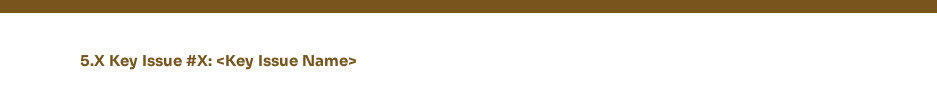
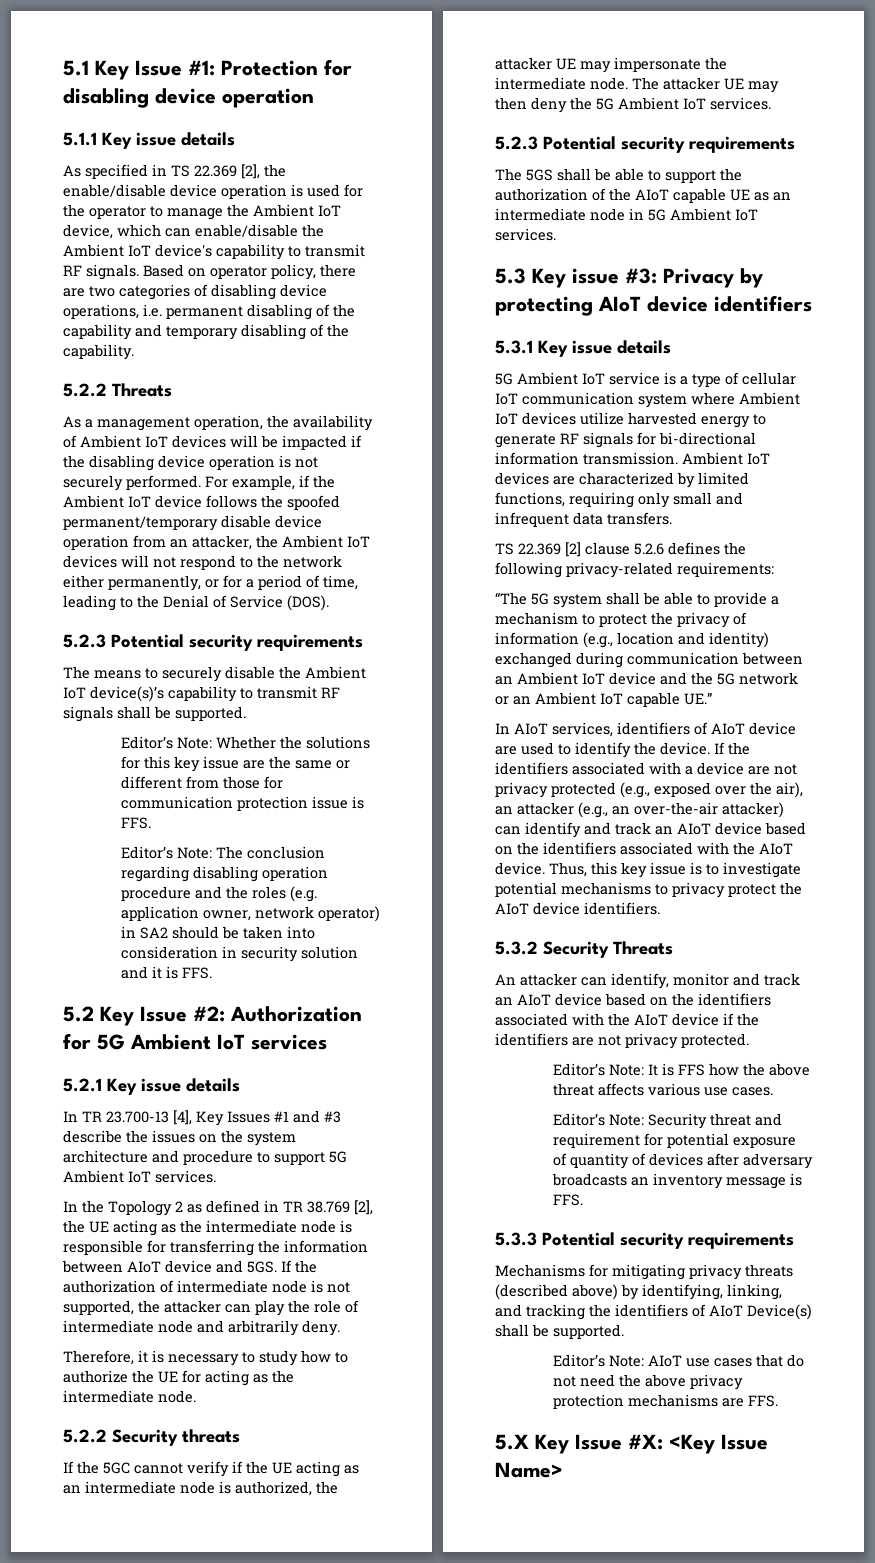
+ 5.1 Key Issue #1: Protection for disabling device operation
+ 5.1.1 Key issue details
+ As specified in TS 22.369 [2], the enable/disable device operation is used for the operator to manage the Ambient IoT device, which can enable/disable the Ambient IoT device's capability to transmit RF signals. Based on operator policy, there are two categories of disabling device operations, i.e. permanent disabling of the capability and temporary disabling of the capability.
+ 5.2.2 Threats
+ As a management operation, the availability of Ambient IoT devices will be impacted if the disabling device operation is not securely performed. For example, if the Ambient IoT device follows the spoofed permanent/temporary disable device operation from an attacker, the Ambient IoT devices will not respond to the network either permanently, or for a period of time, leading to the Denial of Service (DOS).
+ 5.2.3 Potential security requirements
+ The means to securely disable the Ambient IoT device(s)’s capability to transmit RF signals shall be supported.
+ Editor’s Note: Whether the solutions for this key issue are the same or different from those for communication protection issue is FFS.
+ Editor’s Note: The conclusion regarding disabling operation procedure and the roles (e.g. application owner, network operator) in SA2 should be taken into consideration in security solution and it is FFS.
+ 5.2 Key Issue #2: Authorization for 5G Ambient IoT services
+ 5.2.1 Key issue details
+ In TR 23.700-13 [4], Key Issues #1 and #3 describe the issues on the system architecture and procedure to support 5G Ambient IoT services.
+ In the Topology 2 as defined in TR 38.769 [2], the UE acting as the intermediate node is responsible for transferring the information between AIoT device and 5GS. If the authorization of intermediate node is not supported, the attacker can play the role of intermediate node and arbitrarily deny.
+ Therefore, it is necessary to study how to authorize the UE for acting as the intermediate node.
+ 5.2.2 Security threats
+ If the 5GC cannot verify if the UE acting as an intermediate node is authorized, the attacker UE may impersonate the intermediate node. The attacker UE may then deny the 5G Ambient IoT services.
+ 5.2.3 Potential security requirements
+ The 5GS shall be able to support the authorization of the AIoT capable UE as an intermediate node in 5G Ambient IoT services.
+ 5.3 Key issue #3: Privacy by protecting AIoT device identifiers
+ 5.3.1 Key issue details
+ 5G Ambient IoT service is a type of cellular IoT communication system where Ambient IoT devices utilize harvested energy to generate RF signals for bi-directional information transmission. Ambient IoT devices are characterized by limited functions, requiring only small and infrequent data transfers.
+ TS 22.369 [2] clause 5.2.6 defines the following privacy-related requirements:
+ “The 5G system shall be able to provide a mechanism to protect the privacy of information (e.g., location and identity) exchanged during communication between an Ambient IoT device and the 5G network or an Ambient IoT capable UE.”
+ In AIoT services, identifiers of AIoT device are used to identify the device. If the identifiers associated with a device are not privacy protected (e.g., exposed over the air), an attacker (e.g., an over-the-air attacker) can identify and track an AIoT device based on the identifiers associated with the AIoT device. Thus, this key issue is to investigate potential mechanisms to privacy protect the AIoT device identifiers.
+ 5.3.2 Security Threats
+ An attacker can identify, monitor and track an AIoT device based on the identifiers associated with the AIoT device if the identifiers are not privacy protected.
+ Editor’s Note: It is FFS how the above threat affects various use cases.
+ Editor’s Note: Security threat and requirement for potential exposure of quantity of devices after adversary broadcasts an inventory message is FFS.
+ 5.3.3 Potential security requirements
+ Mechanisms for mitigating privacy threats (described above) by identifying, linking, and tracking the identifiers of AIoT Device(s) shall be supported.
+ Editor’s Note: AIoT use cases that do not need the above privacy protection mechanisms are FFS.

